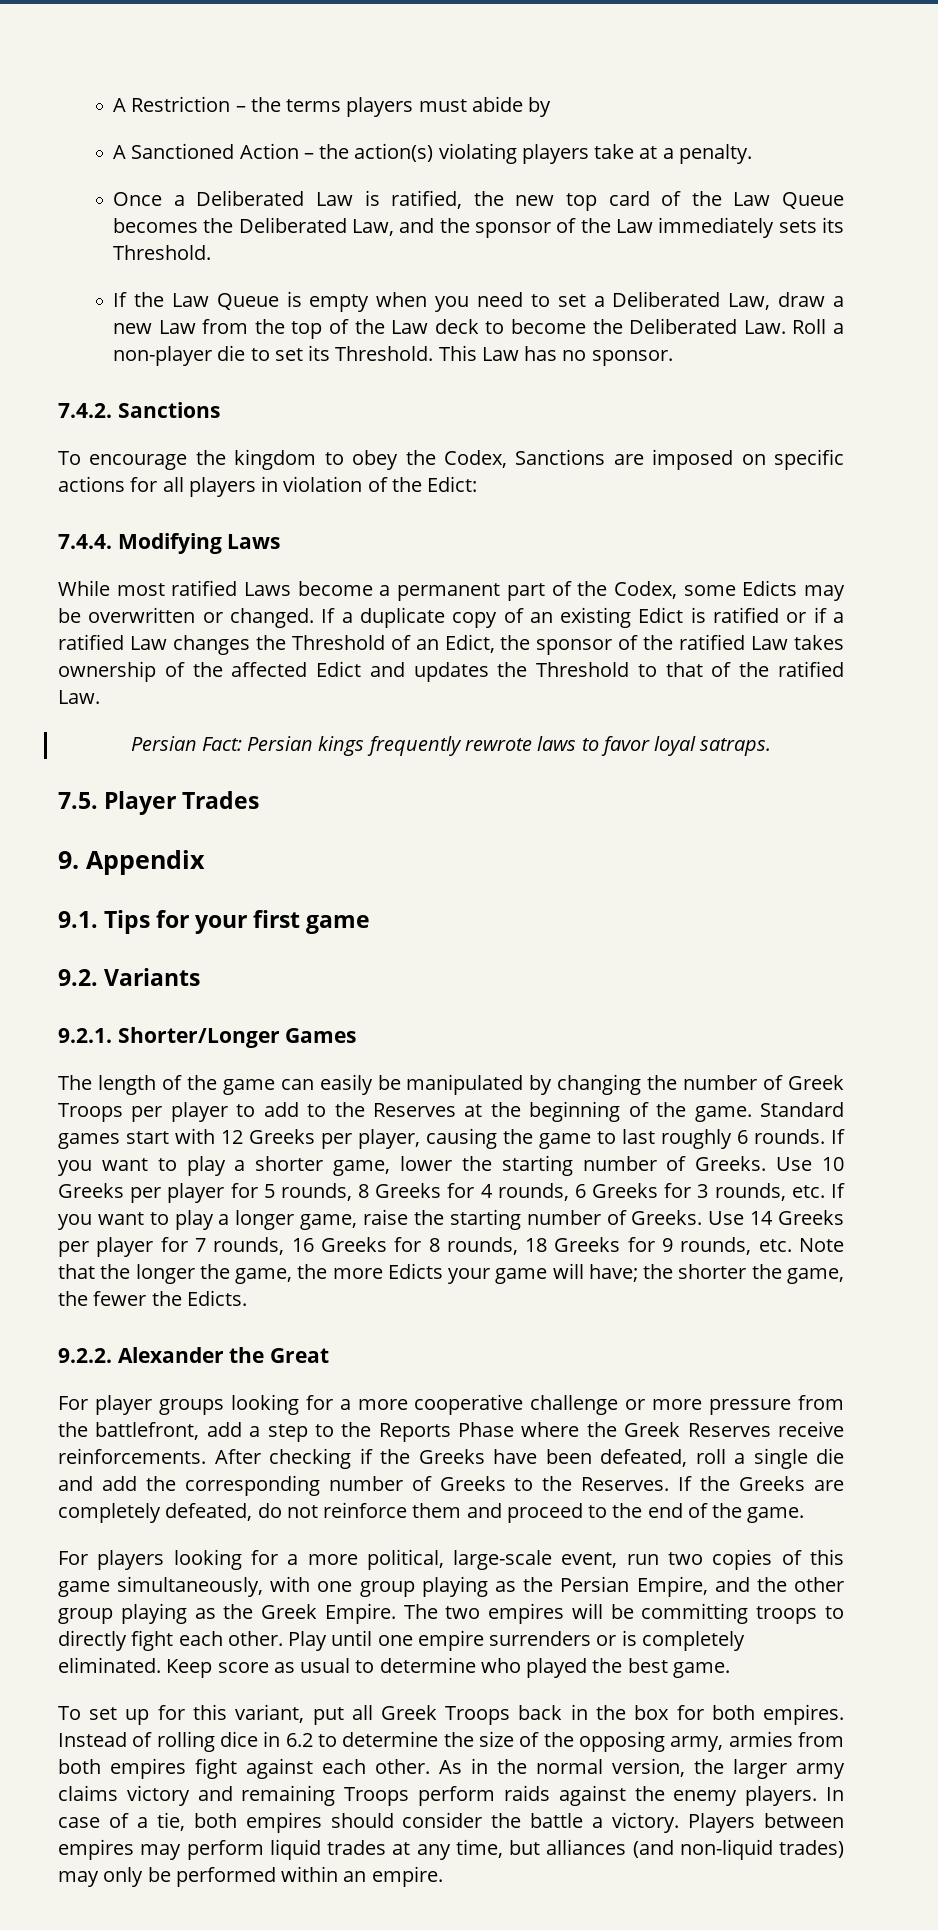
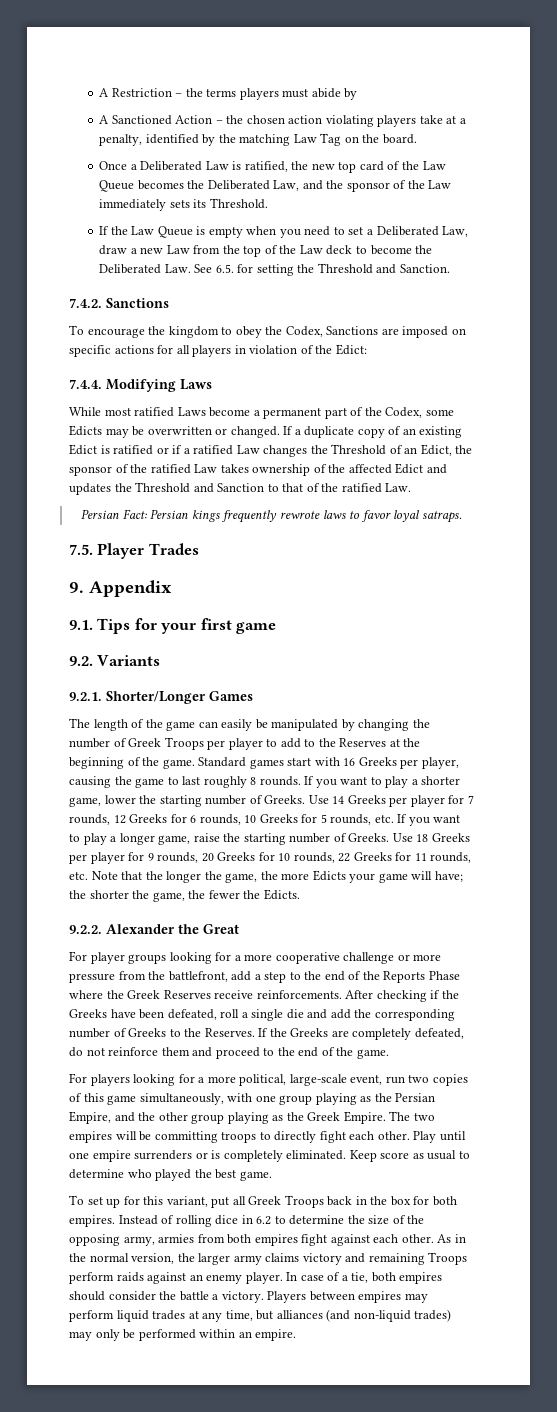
- A Sanctioned Action – the action(s) violating players take at a penalty.
+ A Sanctioned Action – the chosen action violating players take at a penalty, identified by the matching Law Tag on the board.
- If the Law Queue is empty when you need to set a Deliberated Law, draw a new Law from the top of the Law deck to become the Deliberated Law. Roll a non-player die to set its Threshold. This Law has no sponsor.
+ If the Law Queue is empty when you need to set a Deliberated Law, draw a new Law from the top of the Law deck to become the Deliberated Law. See 6.5. for setting the Threshold and Sanction.
- If a duplicate copy of an existing Edict is ratified or if a ratified Law changes the Threshold of an Edict, the sponsor of the ratified Law takes ownership of the affected Edict and updates the Threshold to that of the ratified Law.
+ If a duplicate copy of an existing Edict is ratified or if a ratified Law changes the Threshold of an Edict, the sponsor of the ratified Law takes ownership of the affected Edict and updates the Threshold and Sanction to that of the ratified Law.
- Standard games start with 12 Greeks per player, causing the game to last roughly 6 rounds.
+ Standard games start with 16 Greeks per player, causing the game to last roughly 8 rounds.
- Use 10 Greeks per player for 5 rounds, 8 Greeks for 4 rounds, 6 Greeks for 3 rounds, etc. If you want to play a longer game, raise the starting number of Greeks.
+ Use 14 Greeks per player for 7 rounds, 12 Greeks for 6 rounds, 10 Greeks for 5 rounds, etc. If you want to play a longer game, raise the starting number of Greeks.
- Use 14 Greeks per player for 7 rounds, 16 Greeks for 8 rounds, 18 Greeks for 9 rounds, etc. Note that the longer the game, the more Edicts your game will have; the shorter the game, the fewer the Edicts.
+ Use 18 Greeks per player for 9 rounds, 20 Greeks for 10 rounds, 22 Greeks for 11 rounds, etc. Note that the longer the game, the more Edicts your game will have; the shorter the game, the fewer the Edicts.
- For player groups looking for a more cooperative challenge or more pressure from the battlefront, add a step to the Reports Phase where the Greek Reserves receive reinforcements.
+ For player groups looking for a more cooperative challenge or more pressure from the battlefront, add a step to the end of the Reports Phase where the Greek Reserves receive reinforcements.
- As in the normal version, the larger army claims victory and remaining Troops perform raids against the enemy players.
+ As in the normal version, the larger army claims victory and remaining Troops perform raids against an enemy player.

